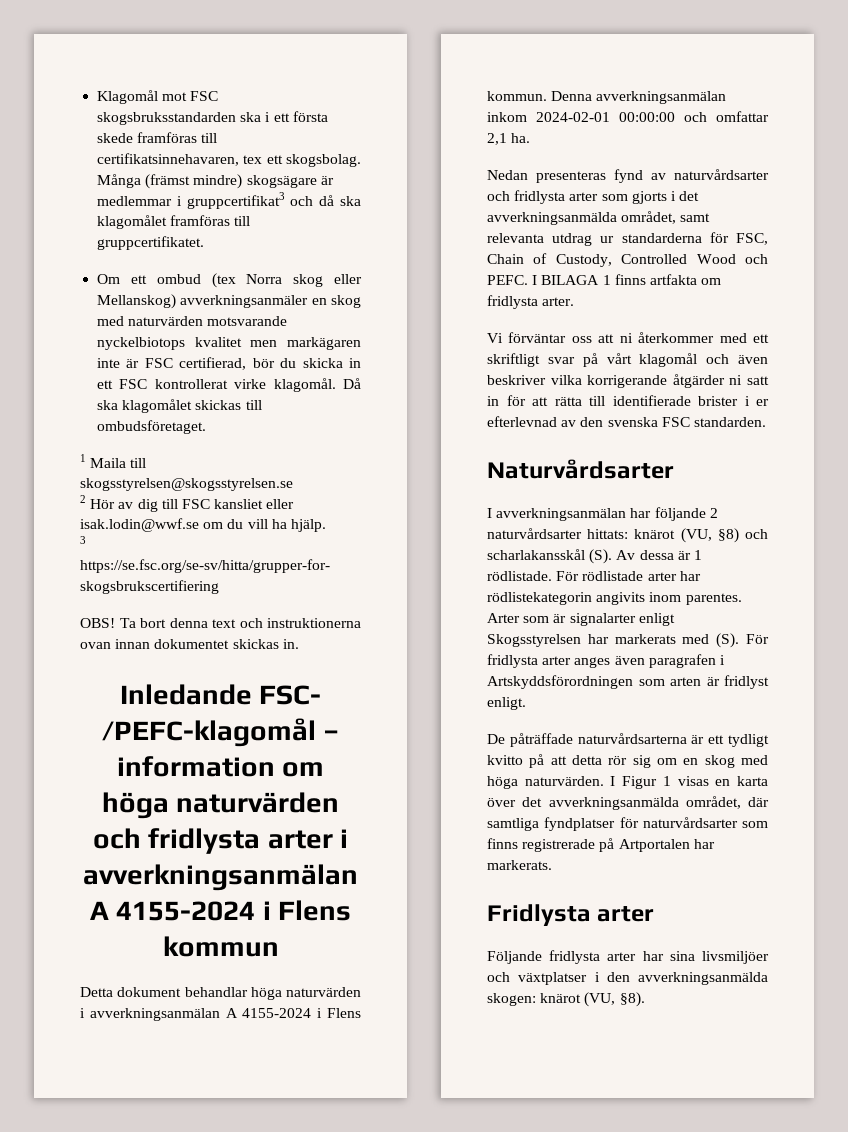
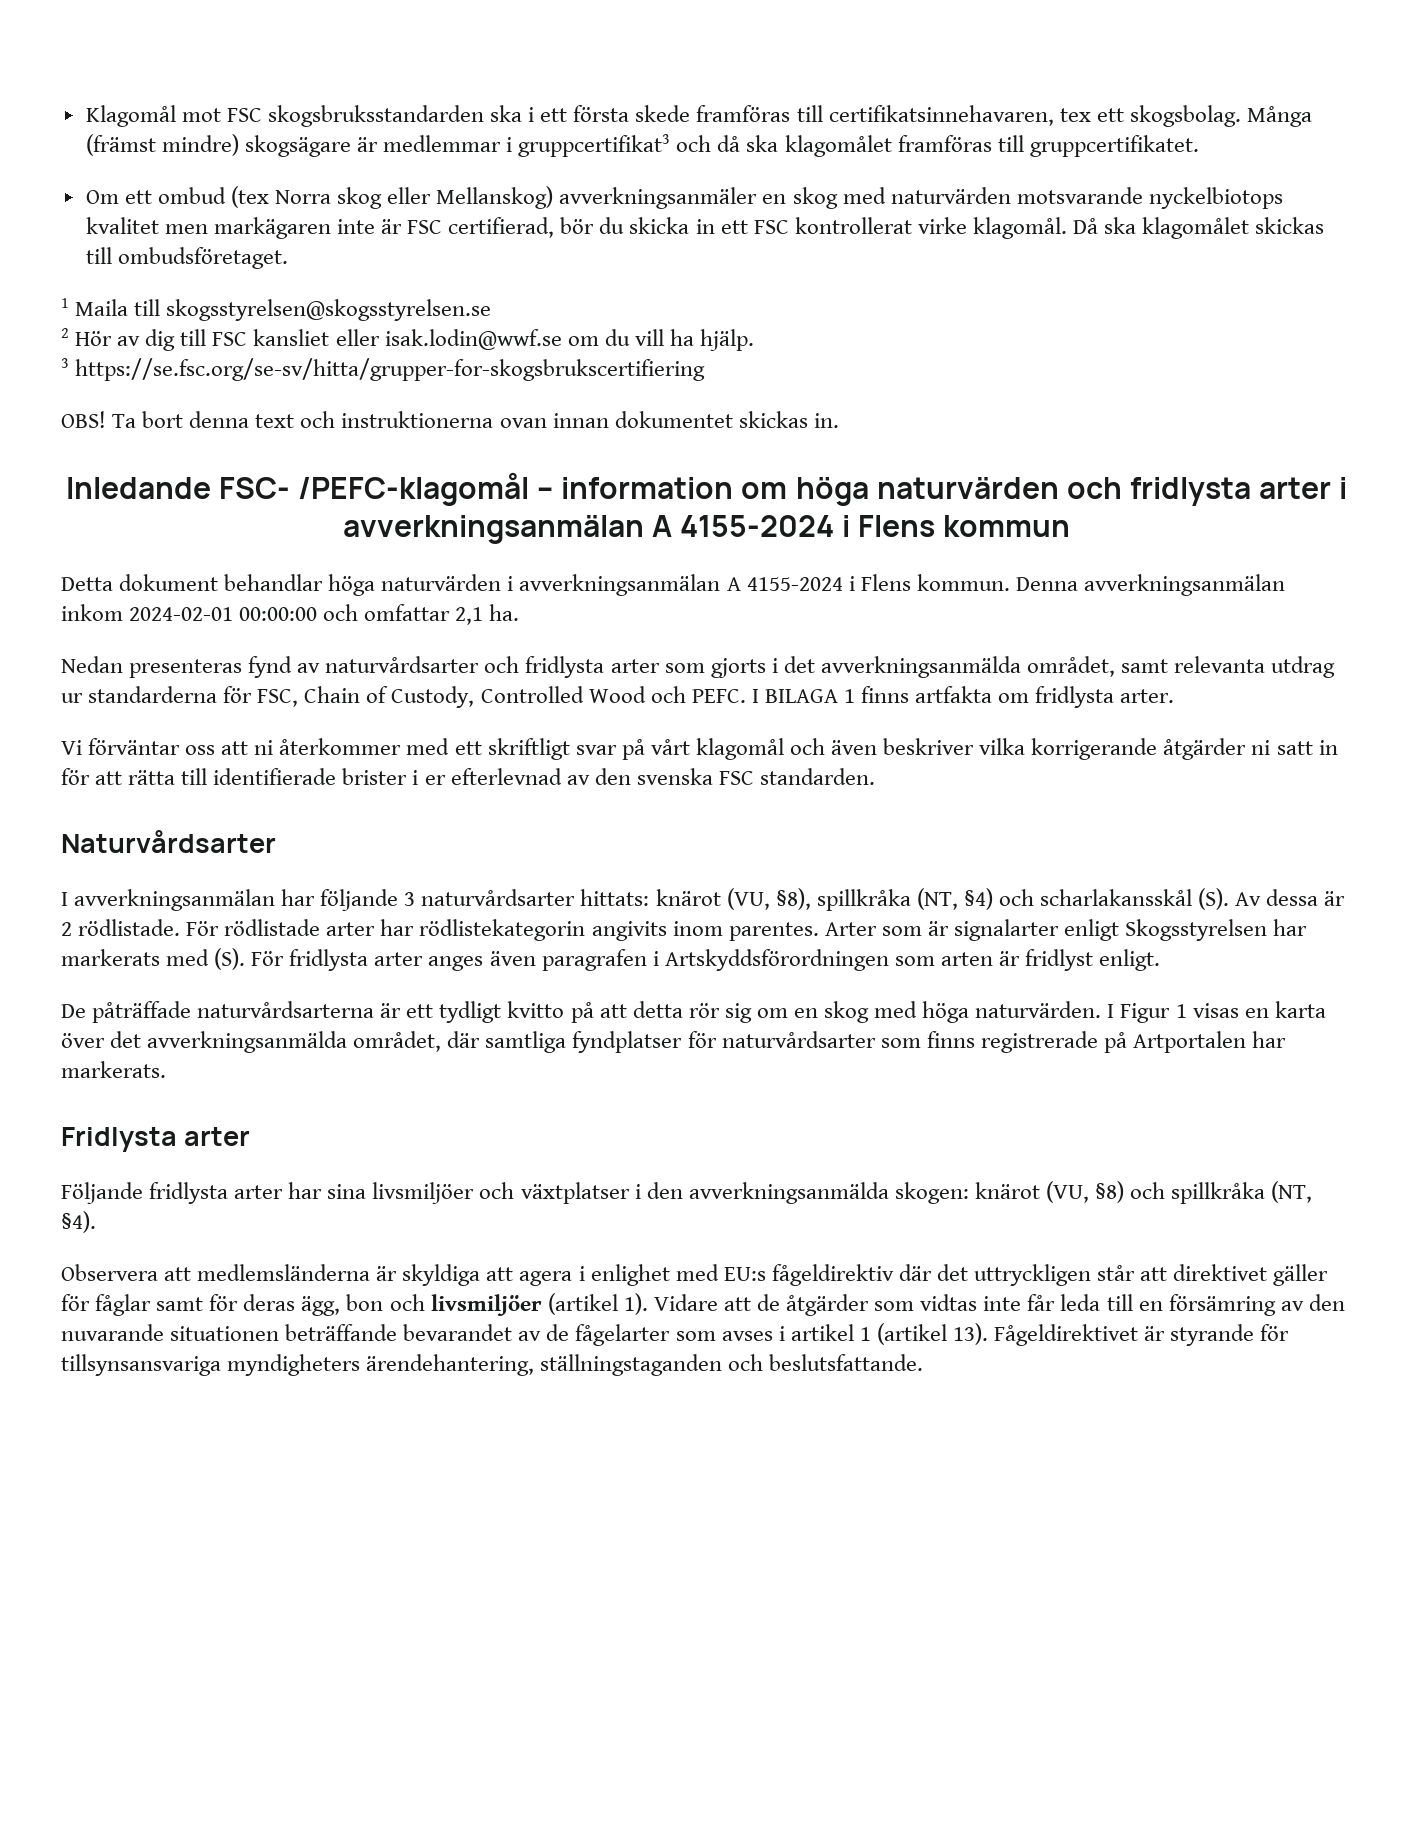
- I avverkningsanmälan har följande 2 naturvårdsarter hittats: knärot (VU, §8) och scharlakansskål (S). Av dessa är 1 rödlistade.
+ I avverkningsanmälan har följande 3 naturvårdsarter hittats: knärot (VU, §8), spillkråka (NT, §4) och scharlakansskål (S). Av dessa är 2 rödlistade.
- Följande fridlysta arter har sina livsmiljöer och växtplatser i den avverkningsanmälda skogen: knärot (VU, §8).
+ Följande fridlysta arter har sina livsmiljöer och växtplatser i den avverkningsanmälda skogen: knärot (VU, §8) och spillkråka (NT, §4).
+ Observera att medlemsländerna är skyldiga att agera i enlighet med EU:s fågeldirektiv där det uttryckligen står att direktivet gäller för fåglar samt för deras ägg, bon och livsmiljöer (artikel 1). Vidare att de åtgärder som vidtas inte får leda till en försämring av den nuvarande situationen beträffande bevarandet av de fågelarter som avses i artikel 1 (artikel 13). Fågeldirektivet är styrande för tillsynsansvariga myndigheters ärendehantering, ställningstaganden och beslutsfattande.

